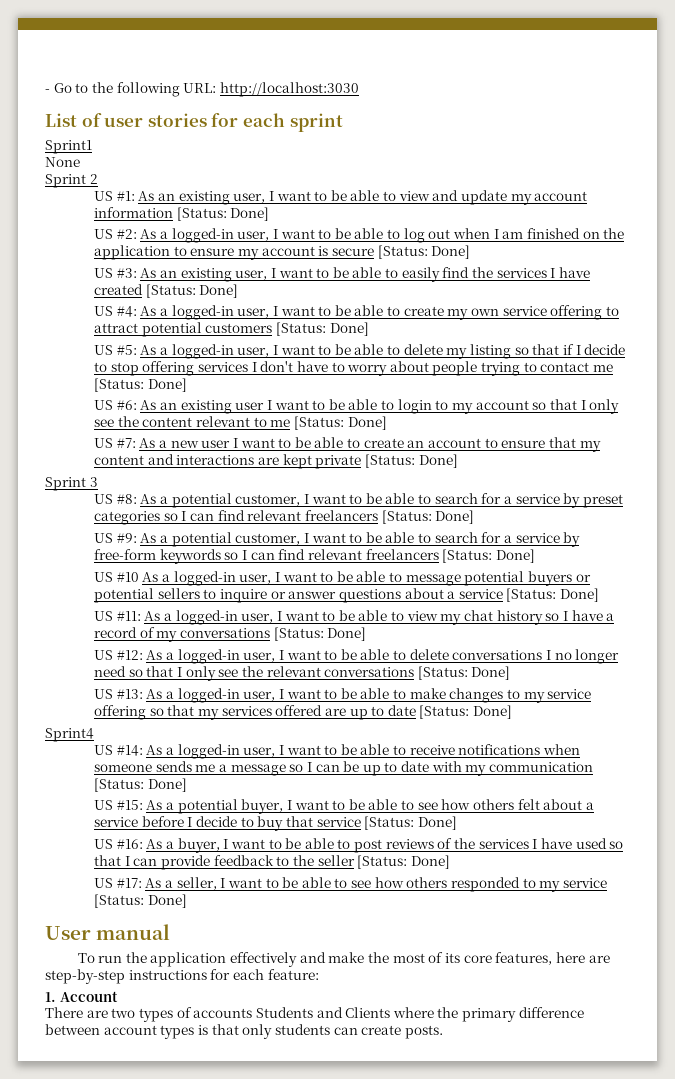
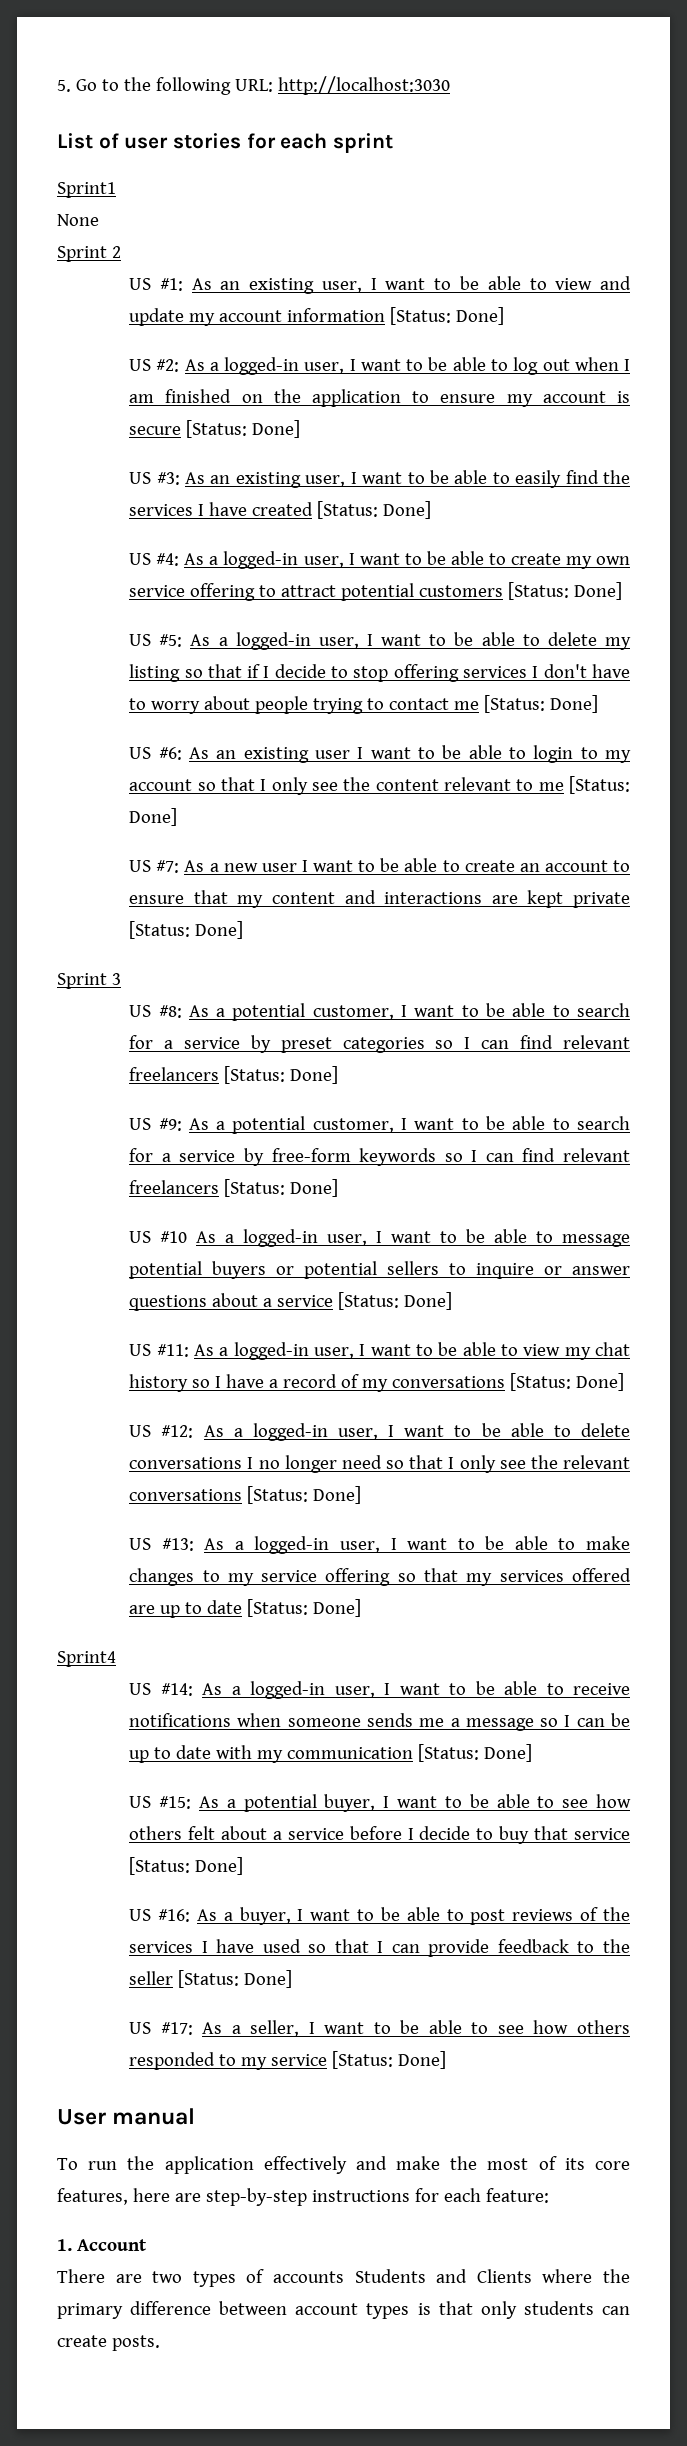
- - Go to the following URL: http://localhost:3030
+ 5. Go to the following URL: http://localhost:3030

